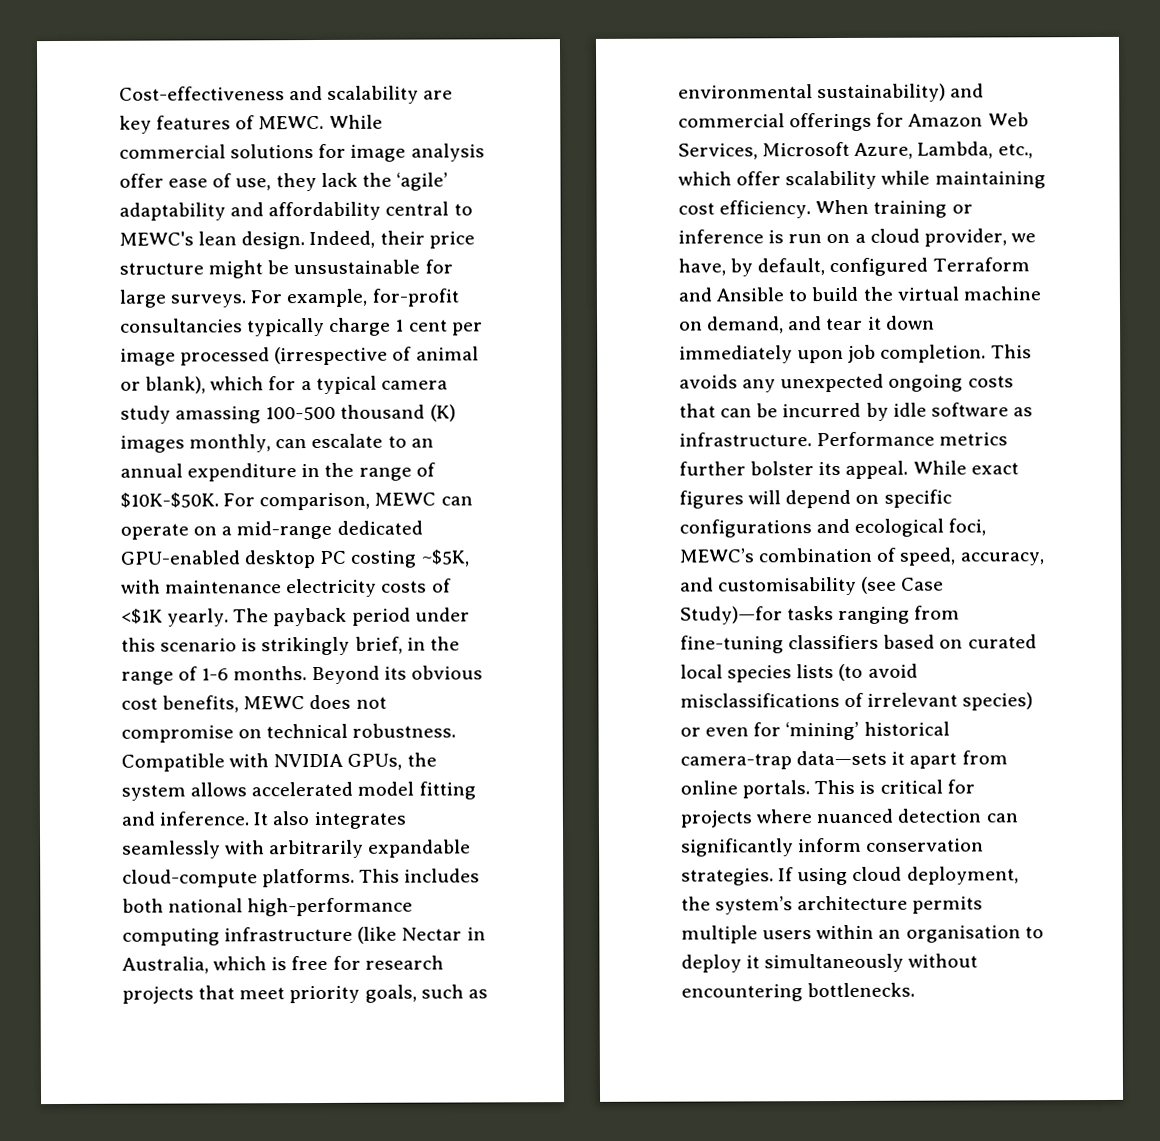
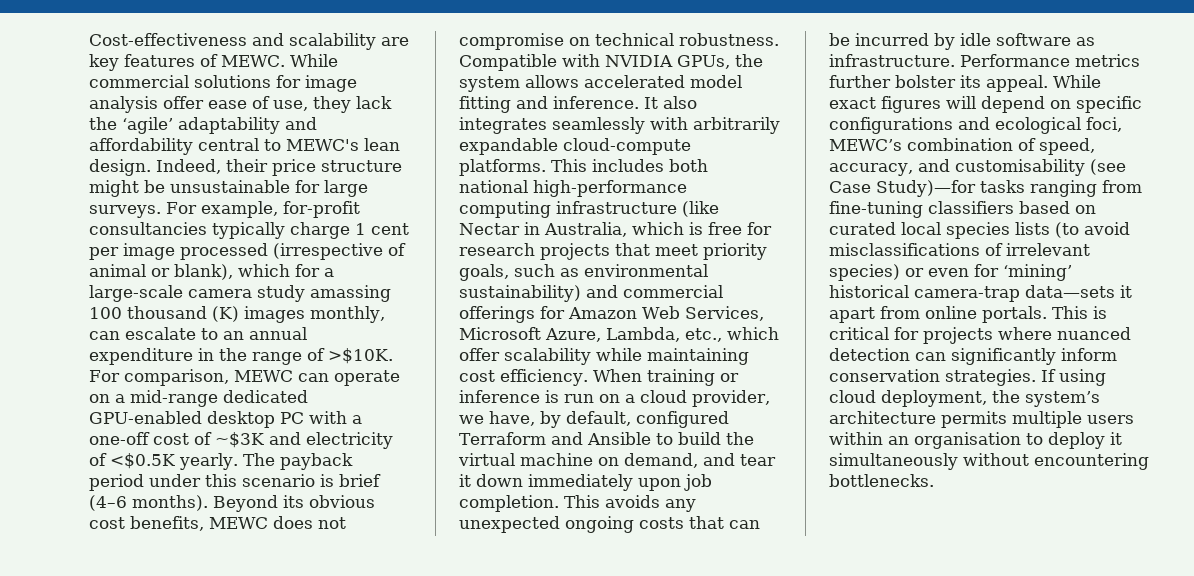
- For example, for-profit consultancies typically charge 1 cent per image processed (irrespective of animal or blank), which for a typical camera study amassing 100-500 thousand (K) images monthly, can escalate to an annual expenditure in the range of $10K-$50K.
+ For example, for-profit consultancies typically charge 1 cent per image processed (irrespective of animal or blank), which for a large-scale camera study amassing 100 thousand (K) images monthly, can escalate to an annual expenditure in the range of >$10K.
- For comparison, MEWC can operate on a mid-range dedicated GPU-enabled desktop PC costing ~$5K, with maintenance electricity costs of <$1K yearly.
+ For comparison, MEWC can operate on a mid-range dedicated GPU-enabled desktop PC with a one-off cost of ~$3K and electricity of <$0.5K yearly.
- The payback period under this scenario is strikingly brief, in the range of 1-6 months.
+ The payback period under this scenario is brief (4–6 months).

